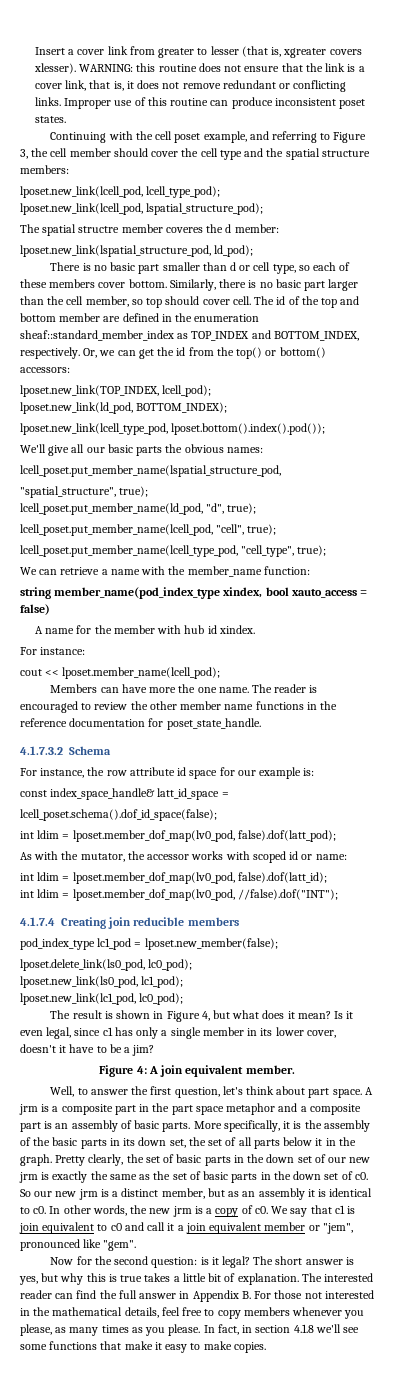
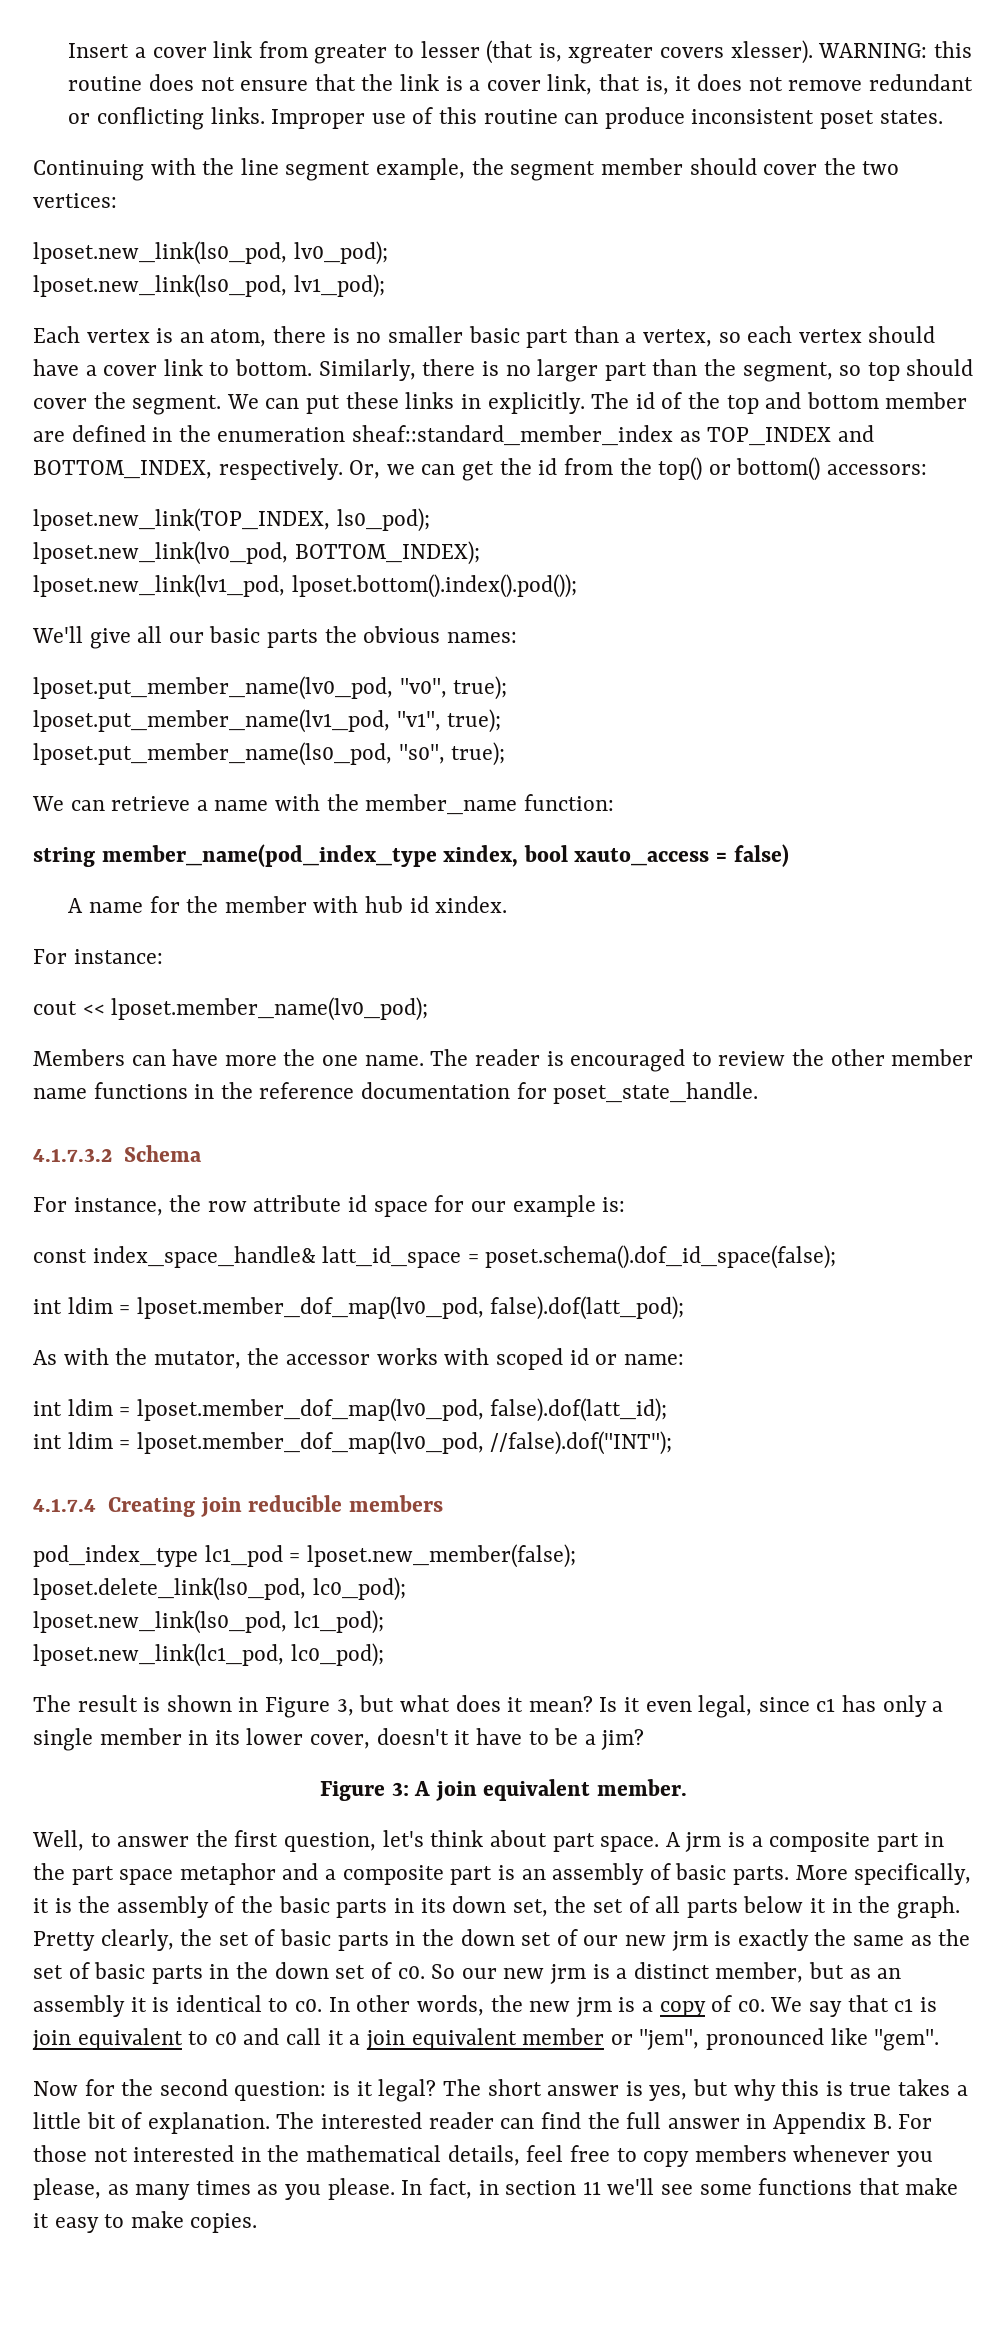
- Continuing with the cell poset example, and referring to Figure 3, the cell member should cover the cell type and the spatial structure members:
- lposet.new_link(lcell_pod, lcell_type_pod);
- lposet.new_link(lcell_pod, lspatial_structure_pod);
- The spatial structre member coveres the d member:
- lposet.new_link(lspatial_structure_pod, ld_pod);
- There is no basic part smaller than d or cell type, so each of these members cover bottom.
+ Continuing with the line segment example, the segment member should cover the two vertices:
+ lposet.new_link(ls0_pod, lv0_pod);
+ lposet.new_link(ls0_pod, lv1_pod);
+ Each vertex is an atom, there is no smaller basic part than a vertex, so each vertex should have a cover link to bottom.
- Similarly, there is no basic part larger than the cell member, so top should cover cell.
+ Similarly, there is no larger part than the segment, so top should cover the segment. We can put these links in explicitly.
- lposet.new_link(TOP_INDEX, lcell_pod);
- lposet.new_link(ld_pod, BOTTOM_INDEX);
+ lposet.new_link(TOP_INDEX, ls0_pod);
+ lposet.new_link(lv0_pod, BOTTOM_INDEX);
- lposet.new_link(lcell_type_pod, lposet.bottom().index().pod());
+ lposet.new_link(lv1_pod, lposet.bottom().index().pod());
- lcell_poset.put_member_name(lspatial_structure_pod,
- "spatial_structure", true);
- lcell_poset.put_member_name(ld_pod, "d", true);
- lcell_poset.put_member_name(lcell_pod, "cell", true);
- lcell_poset.put_member_name(lcell_type_pod, "cell_type", true);
+ lposet.put_member_name(lv0_pod, "v0", true);
+ lposet.put_member_name(lv1_pod, "v1", true);
+ lposet.put_member_name(ls0_pod, "s0", true);
- cout << lposet.member_name(lcell_pod);
+ cout << lposet.member_name(lv0_pod);
- const index_space_handle& latt_id_space =
- lcell_poset.schema().dof_id_space(false);
+ const index_space_handle& latt_id_space = poset.schema().dof_id_space(false);
- The result is shown in Figure 4, but what does it mean?
+ The result is shown in Figure 3, but what does it mean?
- Figure 4: A join equivalent member.
+ Figure 3: A join equivalent member.
- In fact, in section 4.1.8 we'll see some functions that make it easy to make copies.
+ In fact, in section 11 we'll see some functions that make it easy to make copies.

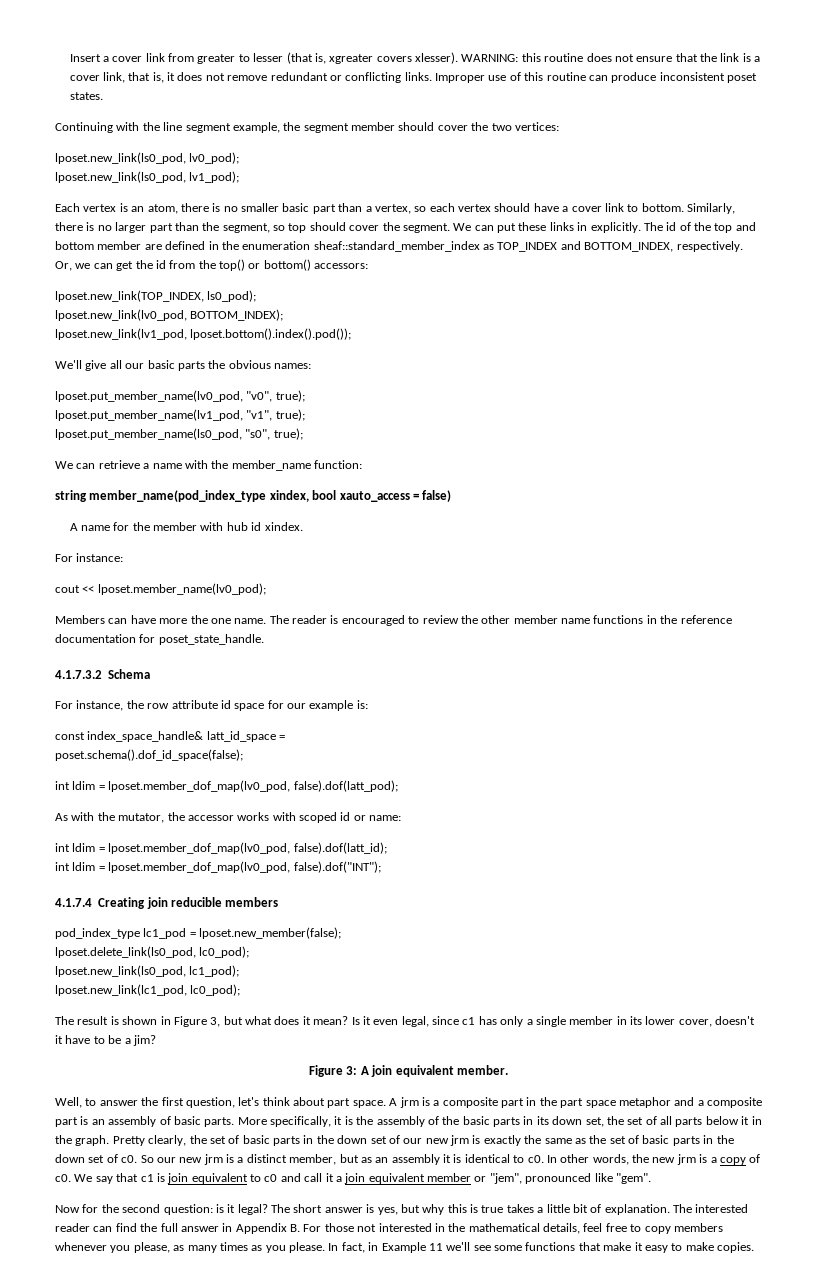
- const index_space_handle& latt_id_space = poset.schema().dof_id_space(false);
+ const index_space_handle& latt_id_space =
+ poset.schema().dof_id_space(false);
- int ldim = lposet.member_dof_map(lv0_pod, //false).dof("INT");
+ int ldim = lposet.member_dof_map(lv0_pod, false).dof("INT");
- In fact, in section 11 we'll see some functions that make it easy to make copies.
+ In fact, in Example 11 we'll see some functions that make it easy to make copies.

